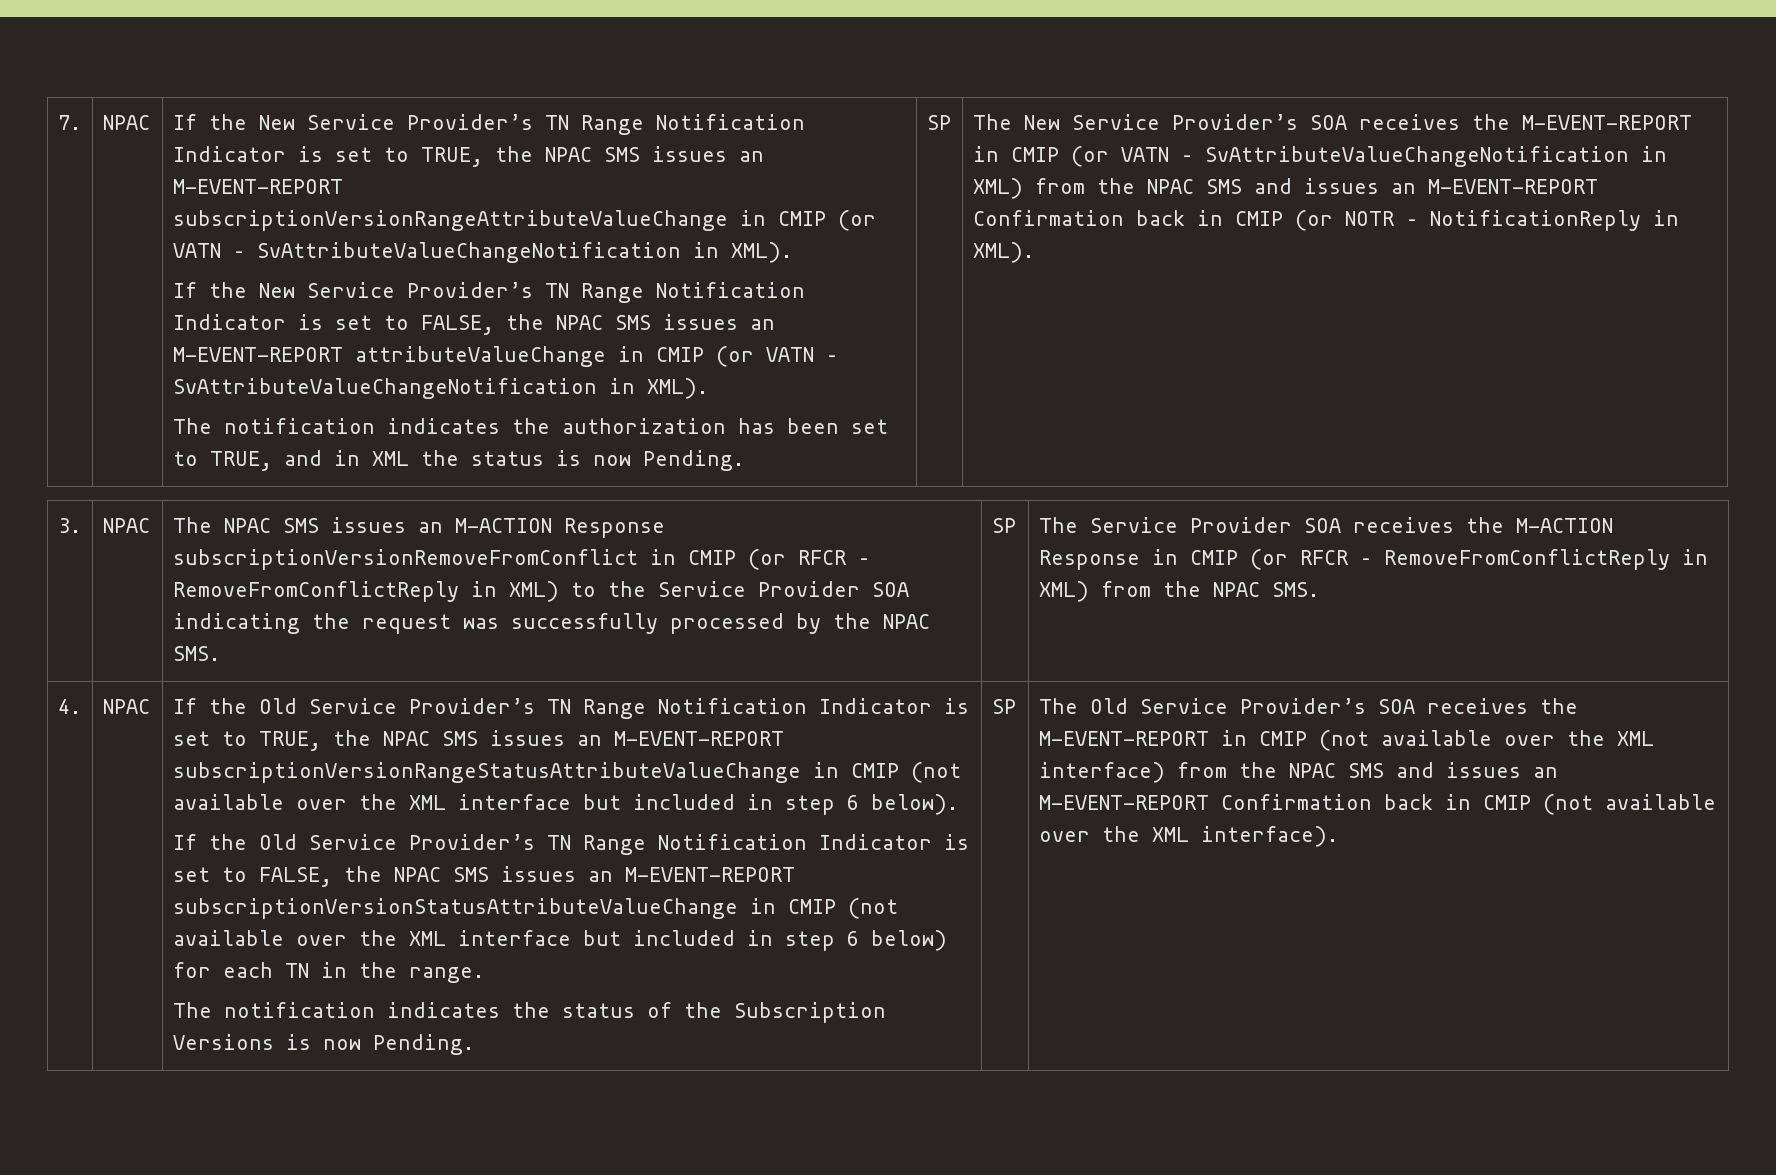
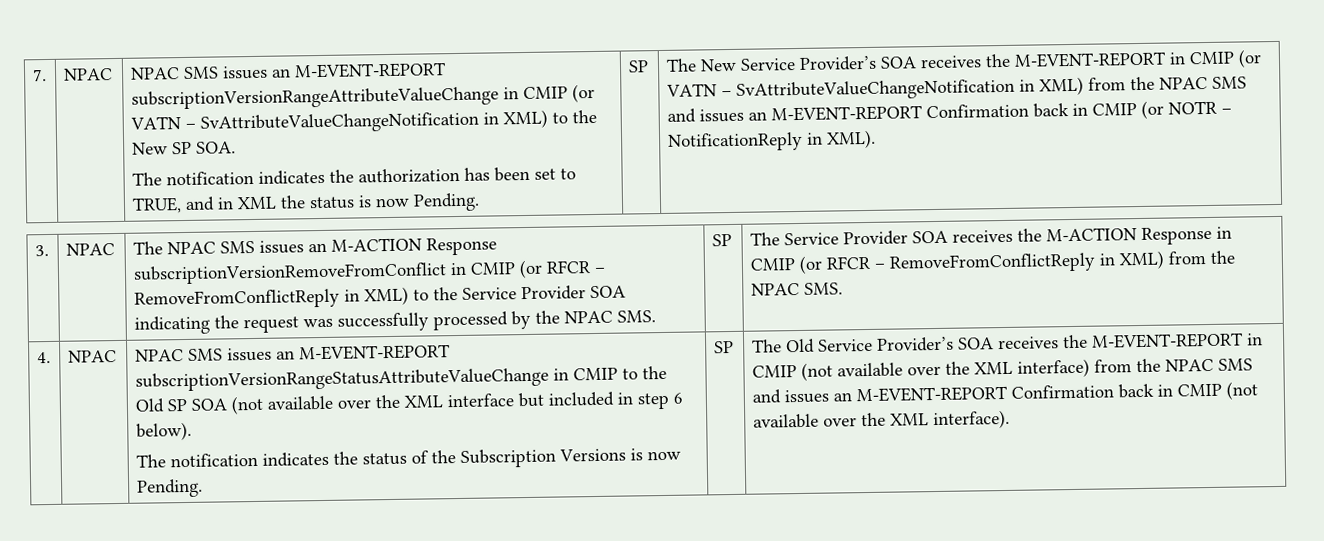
- If the New Service Provider’s TN Range Notification Indicator is set to TRUE, the NPAC SMS issues an M-EVENT-REPORT subscriptionVersionRangeAttributeValueChange in CMIP (or VATN – SvAttributeValueChangeNotification in XML).
- If the New Service Provider’s TN Range Notification Indicator is set to FALSE, the NPAC SMS issues an M-EVENT-REPORT attributeValueChange in CMIP (or VATN – SvAttributeValueChangeNotification in XML).
+ NPAC SMS issues an M-EVENT-REPORT subscriptionVersionRangeAttributeValueChange in CMIP (or VATN – SvAttributeValueChangeNotification in XML) to the New SP SOA.
- If the Old Service Provider’s TN Range Notification Indicator is set to TRUE, the NPAC SMS issues an M-EVENT-REPORT subscriptionVersionRangeStatusAttributeValueChange in CMIP (not available over the XML interface but included in step 6 below).
+ NPAC SMS issues an M-EVENT-REPORT subscriptionVersionRangeStatusAttributeValueChange in CMIP to the Old SP SOA (not available over the XML interface but included in step 6 below).
- If the Old Service Provider’s TN Range Notification Indicator is set to FALSE, the NPAC SMS issues an M-EVENT-REPORT subscriptionVersionStatusAttributeValueChange in CMIP (not available over the XML interface but included in step 6 below) for each TN in the range.

